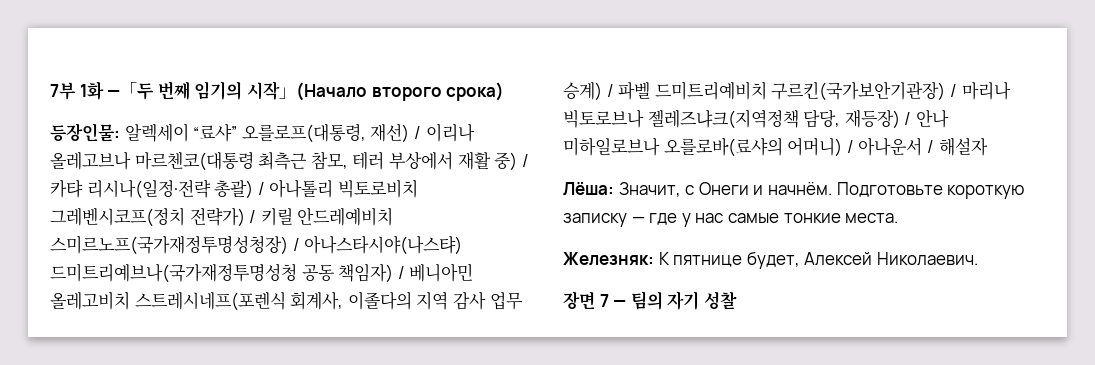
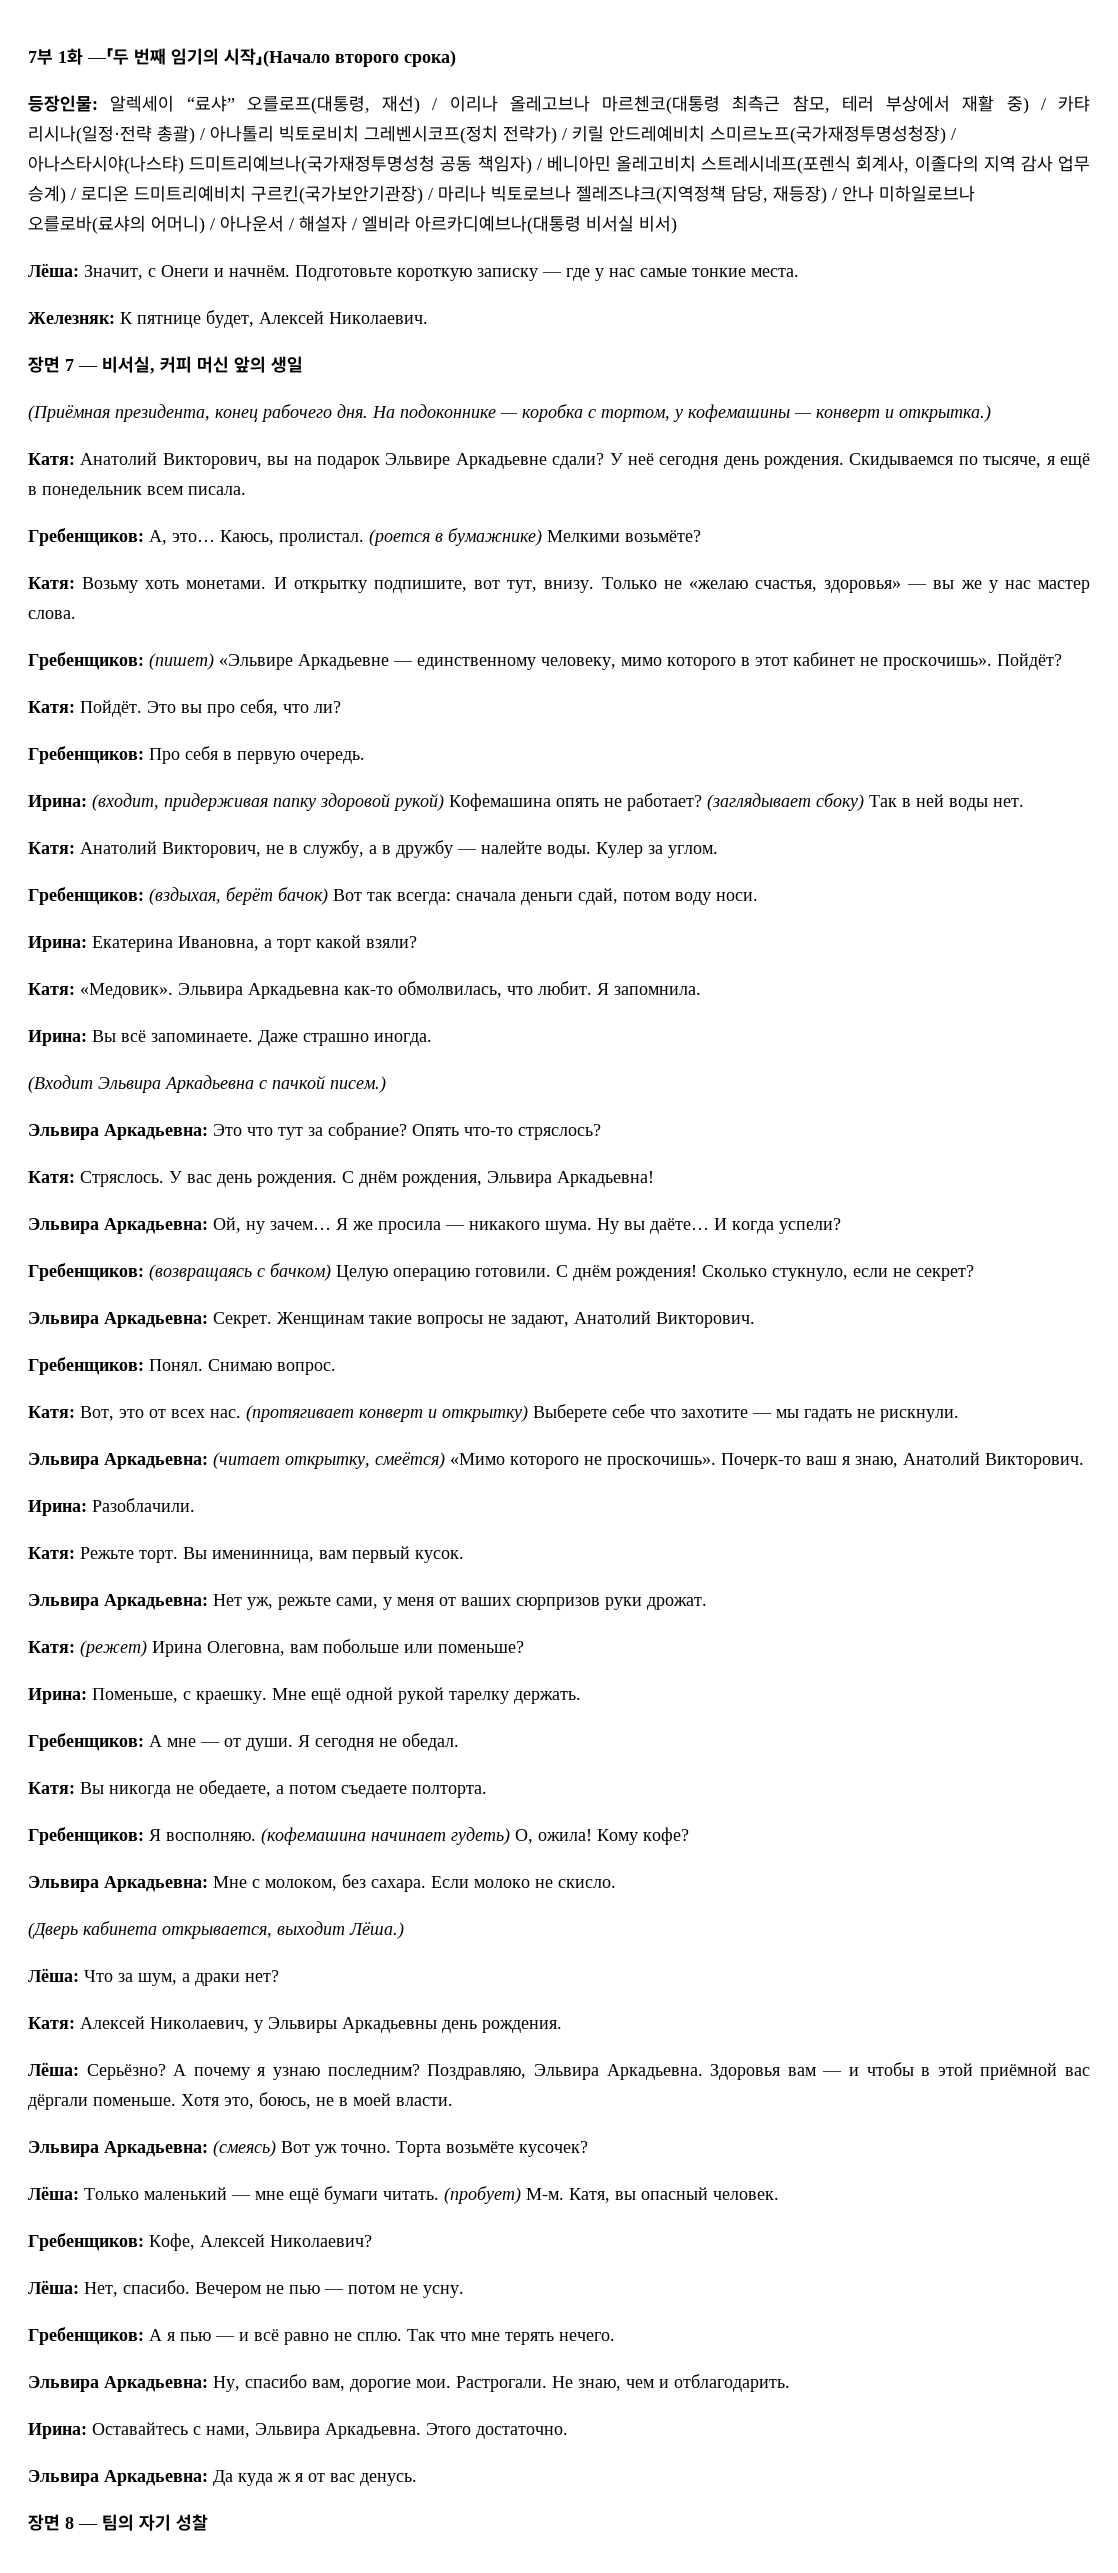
- 알렉세이 “료샤” 오를로프(대통령, 재선) / 이리나 올레고브나 마르첸코(대통령 최측근 참모, 테러 부상에서 재활 중) / 카탸 리시나(일정·전략 총괄) / 아나톨리 빅토로비치 그레벤시코프(정치 전략가) / 키릴 안드레예비치 스미르노프(국가재정투명성청장) / 아나스타시야(나스탸) 드미트리예브나(국가재정투명성청 공동 책임자) / 베니아민 올레고비치 스트레시네프(포렌식 회계사, 이졸다의 지역 감사 업무 승계) / 파벨 드미트리예비치 구르킨(국가보안기관장) / 마리나 빅토로브나 젤레즈냐크(지역정책 담당, 재등장) / 안나 미하일로브나 오를로바(료샤의 어머니) / 아나운서 / 해설자
+ 알렉세이 “료샤” 오를로프(대통령, 재선) / 이리나 올레고브나 마르첸코(대통령 최측근 참모, 테러 부상에서 재활 중) / 카탸 리시나(일정·전략 총괄) / 아나톨리 빅토로비치 그레벤시코프(정치 전략가) / 키릴 안드레예비치 스미르노프(국가재정투명성청장) / 아나스타시야(나스탸) 드미트리예브나(국가재정투명성청 공동 책임자) / 베니아민 올레고비치 스트레시네프(포렌식 회계사, 이졸다의 지역 감사 업무 승계) / 로디온 드미트리예비치 구르킨(국가보안기관장) / 마리나 빅토로브나 젤레즈냐크(지역정책 담당, 재등장) / 안나 미하일로브나 오를로바(료샤의 어머니) / 아나운서 / 해설자 / 엘비라 아르카디예브나(대통령 비서실 비서)
- 장면 7 — 팀의 자기 성찰
+ 장면 7 — 비서실, 커피 머신 앞의 생일
+ (Приёмная президента, конец рабочего дня. На подоконнике — коробка с тортом, у кофемашины — конверт и открытка.)
+ Катя: Анатолий Викторович, вы на подарок Эльвире Аркадьевне сдали? У неё сегодня день рождения. Скидываемся по тысяче, я ещё в понедельник всем писала.
+ Гребенщиков: А, это… Каюсь, пролистал. (роется в бумажнике) Мелкими возьмёте?
+ Катя: Возьму хоть монетами. И открытку подпишите, вот тут, внизу. Только не «желаю счастья, здоровья» — вы же у нас мастер слова.
+ Гребенщиков: (пишет) «Эльвире Аркадьевне — единственному человеку, мимо которого в этот кабинет не проскочишь». Пойдёт?
+ Катя: Пойдёт. Это вы про себя, что ли?
+ Гребенщиков: Про себя в первую очередь.
+ Ирина: (входит, придерживая папку здоровой рукой) Кофемашина опять не работает? (заглядывает сбоку) Так в ней воды нет.
+ Катя: Анатолий Викторович, не в службу, а в дружбу — налейте воды. Кулер за углом.
+ Гребенщиков: (вздыхая, берёт бачок) Вот так всегда: сначала деньги сдай, потом воду носи.
+ Ирина: Екатерина Ивановна, а торт какой взяли?
+ Катя: «Медовик». Эльвира Аркадьевна как-то обмолвилась, что любит. Я запомнила.
+ Ирина: Вы всё запоминаете. Даже страшно иногда.
+ (Входит Эльвира Аркадьевна с пачкой писем.)
+ Эльвира Аркадьевна: Это что тут за собрание? Опять что-то стряслось?
+ Катя: Стряслось. У вас день рождения. С днём рождения, Эльвира Аркадьевна!
+ Эльвира Аркадьевна: Ой, ну зачем… Я же просила — никакого шума. Ну вы даёте… И когда успели?
+ Гребенщиков: (возвращаясь с бачком) Целую операцию готовили. С днём рождения! Сколько стукнуло, если не секрет?
+ Эльвира Аркадьевна: Секрет. Женщинам такие вопросы не задают, Анатолий Викторович.
+ Гребенщиков: Понял. Снимаю вопрос.
+ Катя: Вот, это от всех нас. (протягивает конверт и открытку) Выберете себе что захотите — мы гадать не рискнули.
+ Эльвира Аркадьевна: (читает открытку, смеётся) «Мимо которого не проскочишь». Почерк-то ваш я знаю, Анатолий Викторович.
+ Ирина: Разоблачили.
+ Катя: Режьте торт. Вы именинница, вам первый кусок.
+ Эльвира Аркадьевна: Нет уж, режьте сами, у меня от ваших сюрпризов руки дрожат.
+ Катя: (режет) Ирина Олеговна, вам побольше или поменьше?
+ Ирина: Поменьше, с краешку. Мне ещё одной рукой тарелку держать.
+ Гребенщиков: А мне — от души. Я сегодня не обедал.
+ Катя: Вы никогда не обедаете, а потом съедаете полторта.
+ Гребенщиков: Я восполняю. (кофемашина начинает гудеть) О, ожила! Кому кофе?
+ Эльвира Аркадьевна: Мне с молоком, без сахара. Если молоко не скисло.
+ (Дверь кабинета открывается, выходит Лёша.)
+ Лёша: Что за шум, а драки нет?
+ Катя: Алексей Николаевич, у Эльвиры Аркадьевны день рождения.
+ Лёша: Серьёзно? А почему я узнаю последним? Поздравляю, Эльвира Аркадьевна. Здоровья вам — и чтобы в этой приёмной вас дёргали поменьше. Хотя это, боюсь, не в моей власти.
+ Эльвира Аркадьевна: (смеясь) Вот уж точно. Торта возьмёте кусочек?
+ Лёша: Только маленький — мне ещё бумаги читать. (пробует) М-м. Катя, вы опасный человек.
+ Гребенщиков: Кофе, Алексей Николаевич?
+ Лёша: Нет, спасибо. Вечером не пью — потом не усну.
+ Гребенщиков: А я пью — и всё равно не сплю. Так что мне терять нечего.
+ Эльвира Аркадьевна: Ну, спасибо вам, дорогие мои. Растрогали. Не знаю, чем и отблагодарить.
+ Ирина: Оставайтесь с нами, Эльвира Аркадьевна. Этого достаточно.
+ Эльвира Аркадьевна: Да куда ж я от вас денусь.
+ 장면 8 — 팀의 자기 성찰

